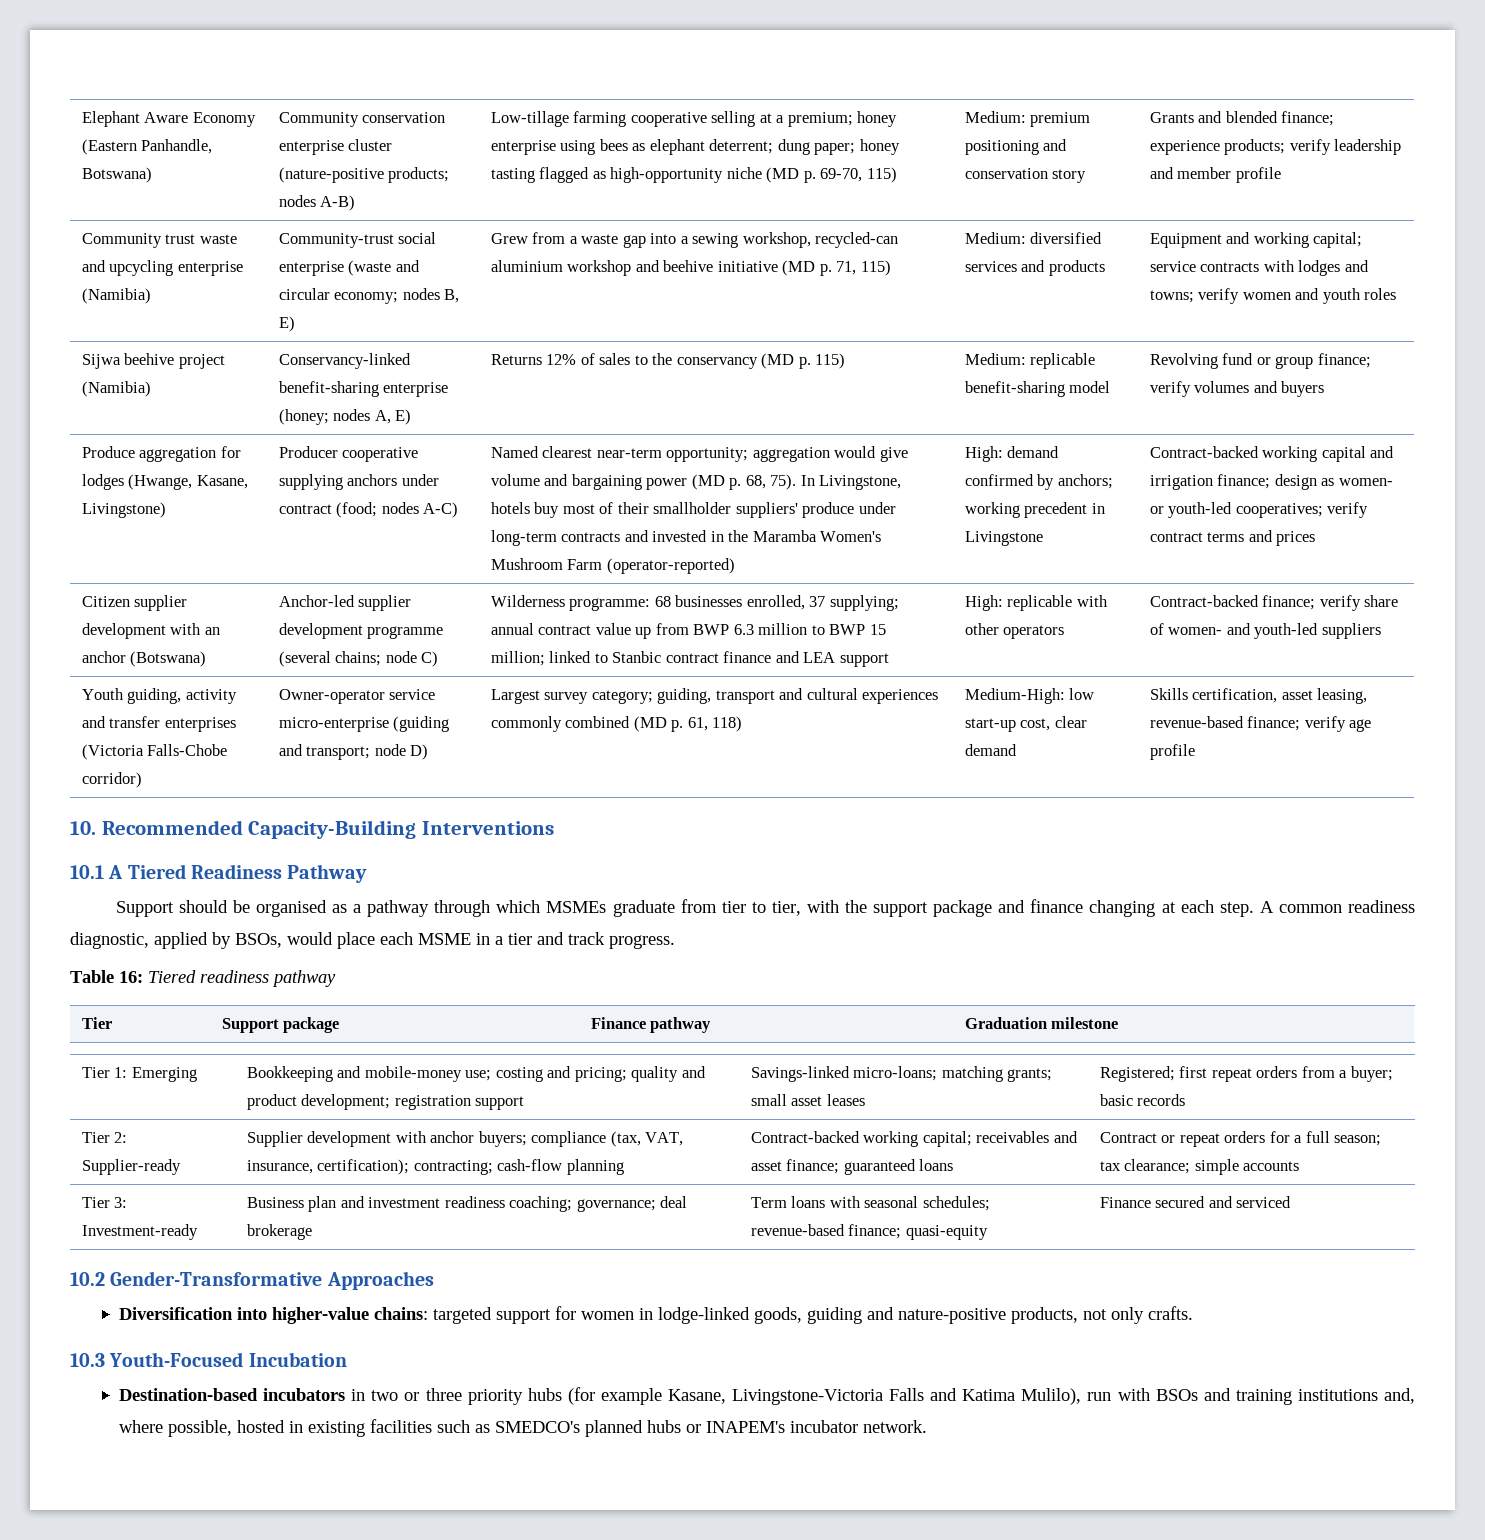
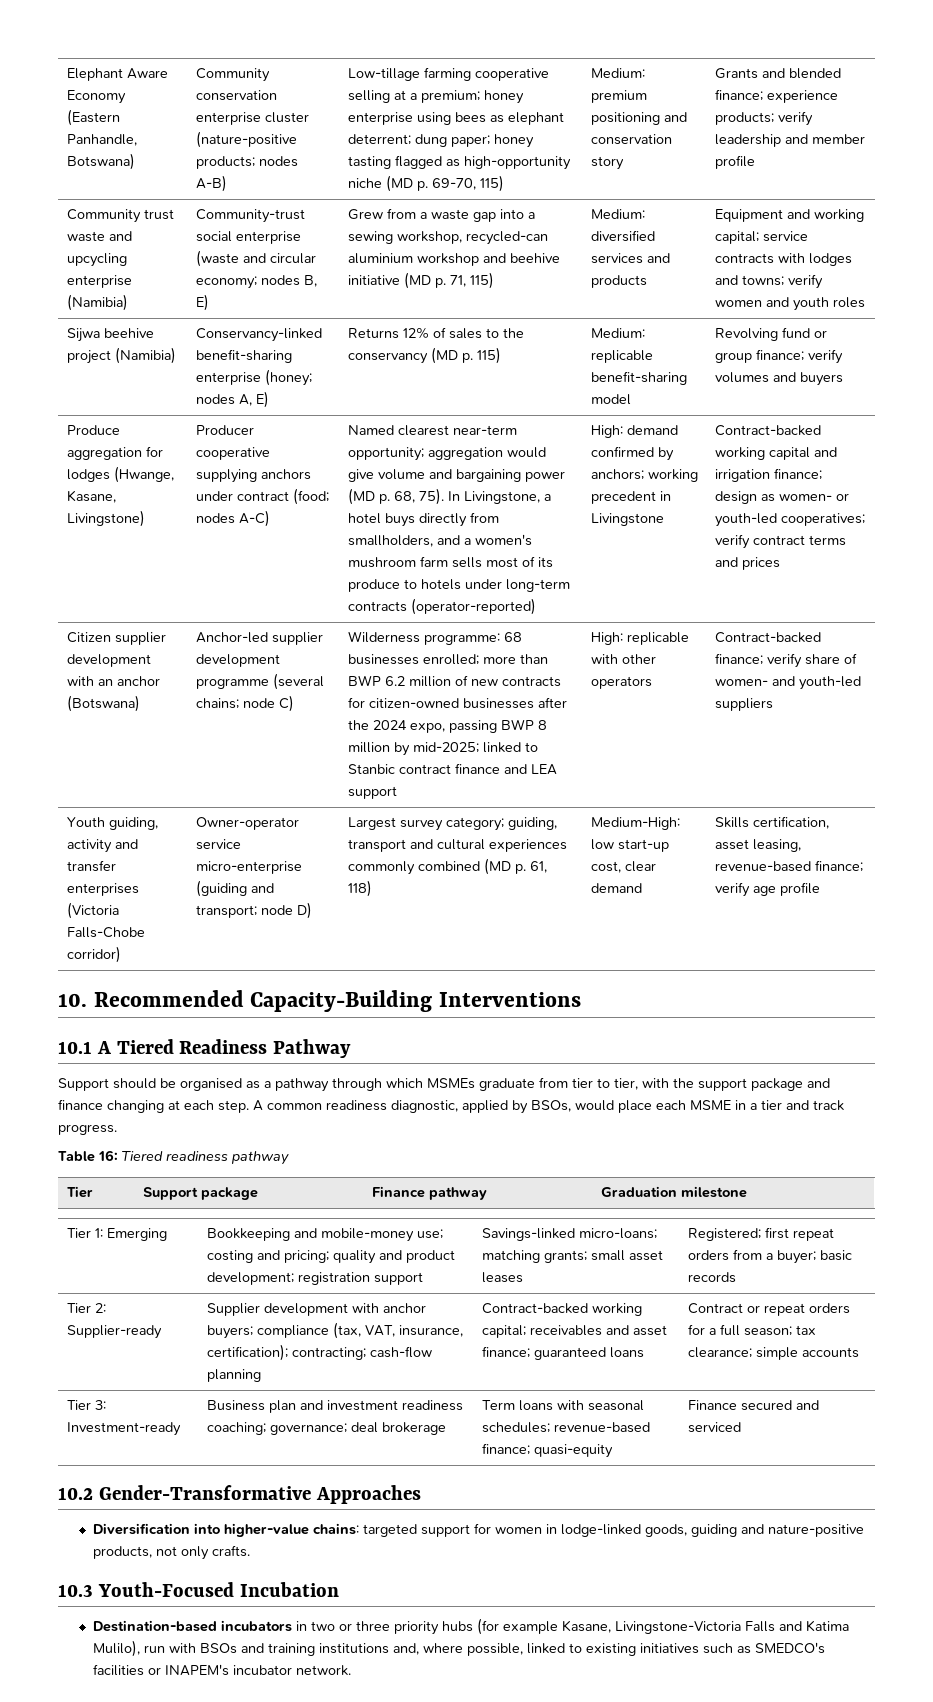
- In Livingstone, hotels buy most of their smallholder suppliers' produce under long-term contracts and invested in the Maramba Women's Mushroom Farm (operator-reported)
+ In Livingstone, a hotel buys directly from smallholders, and a women's mushroom farm sells most of its produce to hotels under long-term contracts (operator-reported)
- Wilderness programme: 68 businesses enrolled, 37 supplying; annual contract value up from BWP 6.3 million to BWP 15 million; linked to Stanbic contract finance and LEA support
+ Wilderness programme: 68 businesses enrolled; more than BWP 6.2 million of new contracts for citizen-owned businesses after the 2024 expo, passing BWP 8 million by mid-2025; linked to Stanbic contract finance and LEA support
- Destination-based incubators in two or three priority hubs (for example Kasane, Livingstone-Victoria Falls and Katima Mulilo), run with BSOs and training institutions and, where possible, hosted in existing facilities such as SMEDCO's planned hubs or INAPEM's incubator network.
+ Destination-based incubators in two or three priority hubs (for example Kasane, Livingstone-Victoria Falls and Katima Mulilo), run with BSOs and training institutions and, where possible, linked to existing initiatives such as SMEDCO's facilities or INAPEM's incubator network.

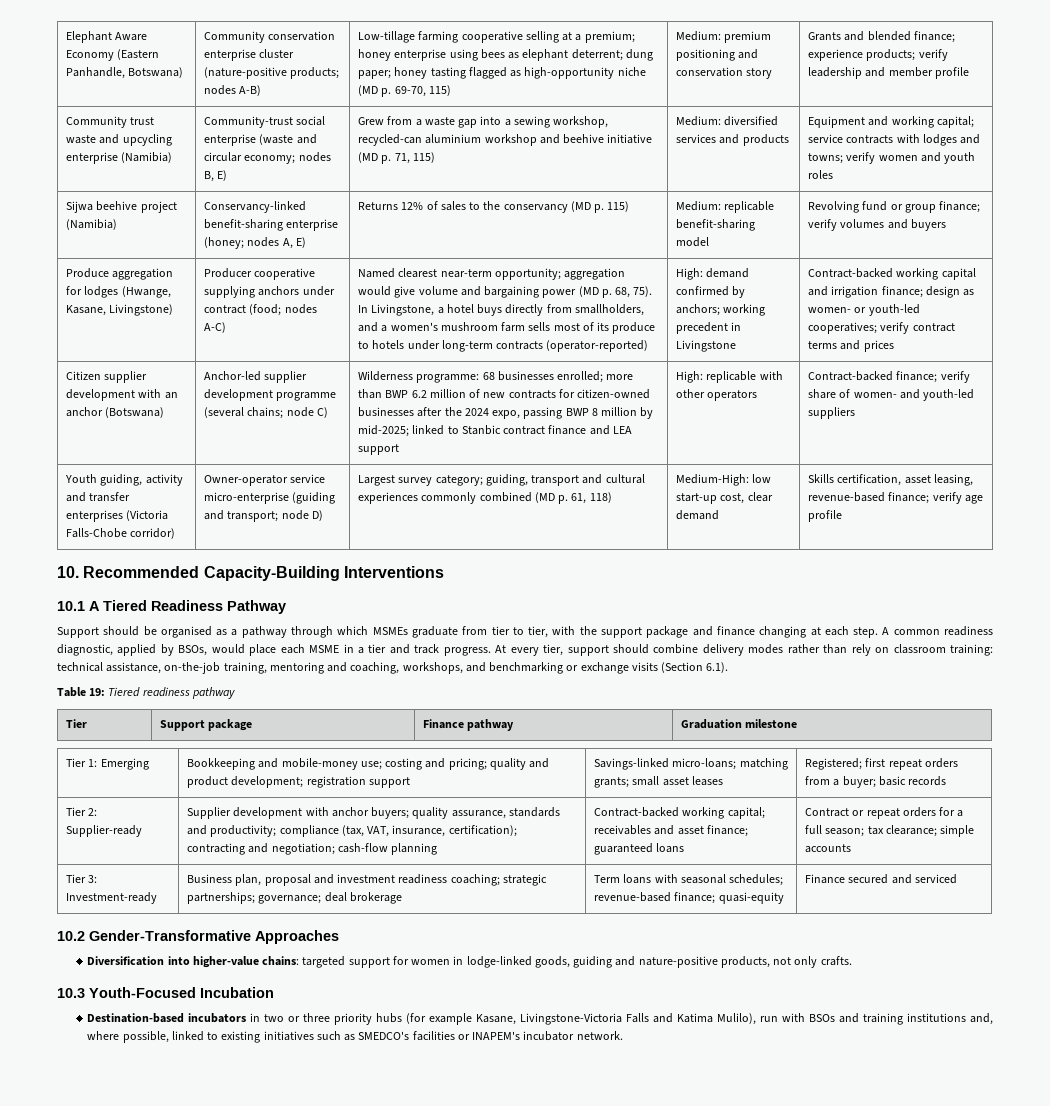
+ At every tier, support should combine delivery modes rather than rely on classroom training: technical assistance, on-the-job training, mentoring and coaching, workshops, and benchmarking or exchange visits (Section 6.1).
- Table 16: Tiered readiness pathway
+ Table 19: Tiered readiness pathway
- Supplier development with anchor buyers; compliance (tax, VAT, insurance, certification); contracting; cash-flow planning
+ Supplier development with anchor buyers; quality assurance, standards and productivity; compliance (tax, VAT, insurance, certification); contracting and negotiation; cash-flow planning
- Tier 3: Investment-ready | Business plan and investment readiness coaching; governance; deal brokerage | Term loans with seasonal schedules; revenue-based finance; quasi-equity | Finance secured and serviced
+ Tier 3: Investment-ready | Business plan, proposal and investment readiness coaching; strategic partnerships; governance; deal brokerage | Term loans with seasonal schedules; revenue-based finance; quasi-equity | Finance secured and serviced

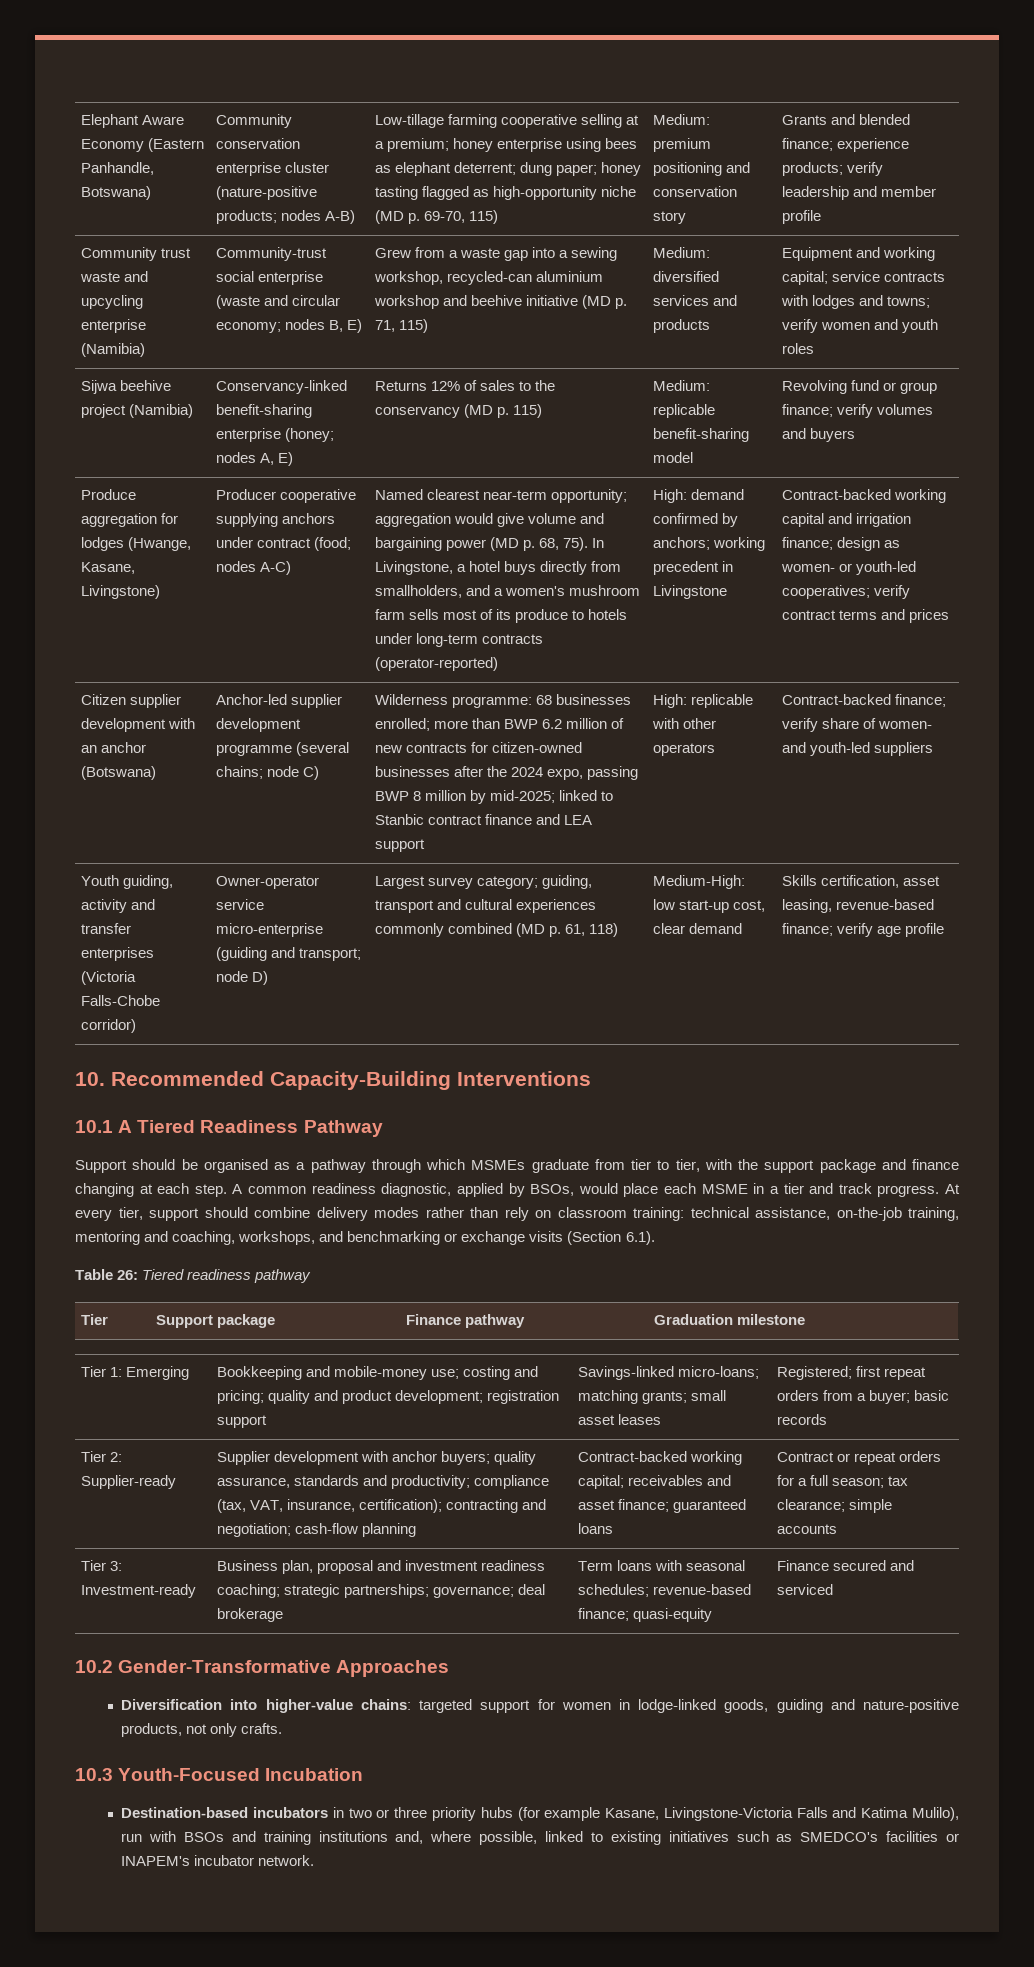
- Table 19: Tiered readiness pathway
+ Table 26: Tiered readiness pathway

